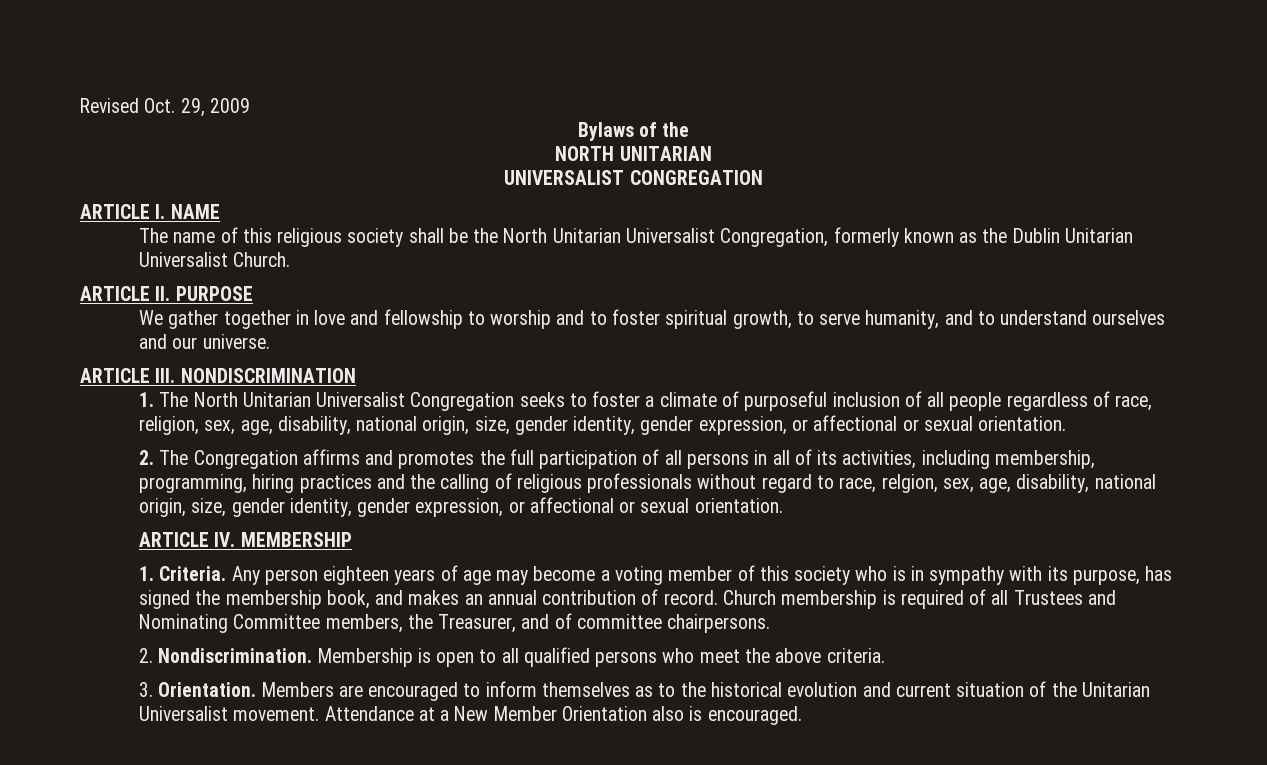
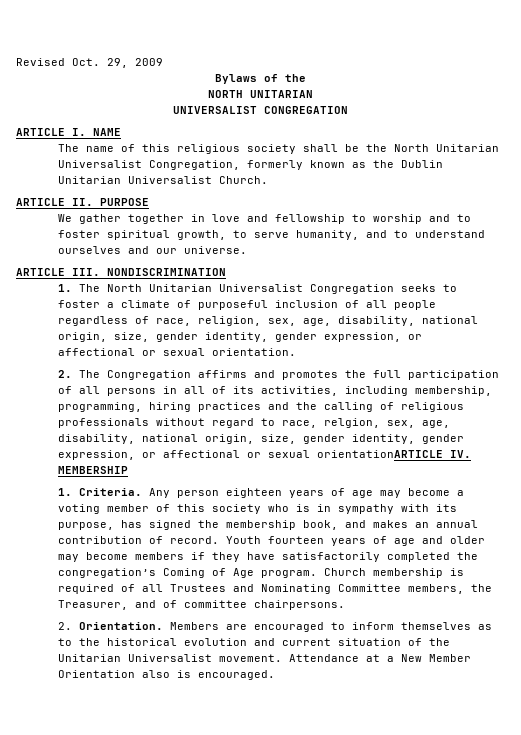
- 2. The Congregation affirms and promotes the full participation of all persons in all of its activities, including membership, programming, hiring practices and the calling of religious professionals without regard to race, relgion, sex, age, disability, national origin, size, gender identity, gender expression, or affectional or sexual orientation.
- ARTICLE IV. MEMBERSHIP
+ 2. The Congregation affirms and promotes the full participation of all persons in all of its activities, including membership, programming, hiring practices and the calling of religious professionals without regard to race, relgion, sex, age, disability, national origin, size, gender identity, gender expression, or affectional or sexual orientationARTICLE IV. MEMBERSHIP
+ Youth fourteen years of age and older may become members if they have satisfactorily completed the congregation’s Coming of Age program.
- 2. Nondiscrimination. Membership is open to all qualified persons who meet the above criteria.
- 3. Orientation.
+ 2. Orientation.

